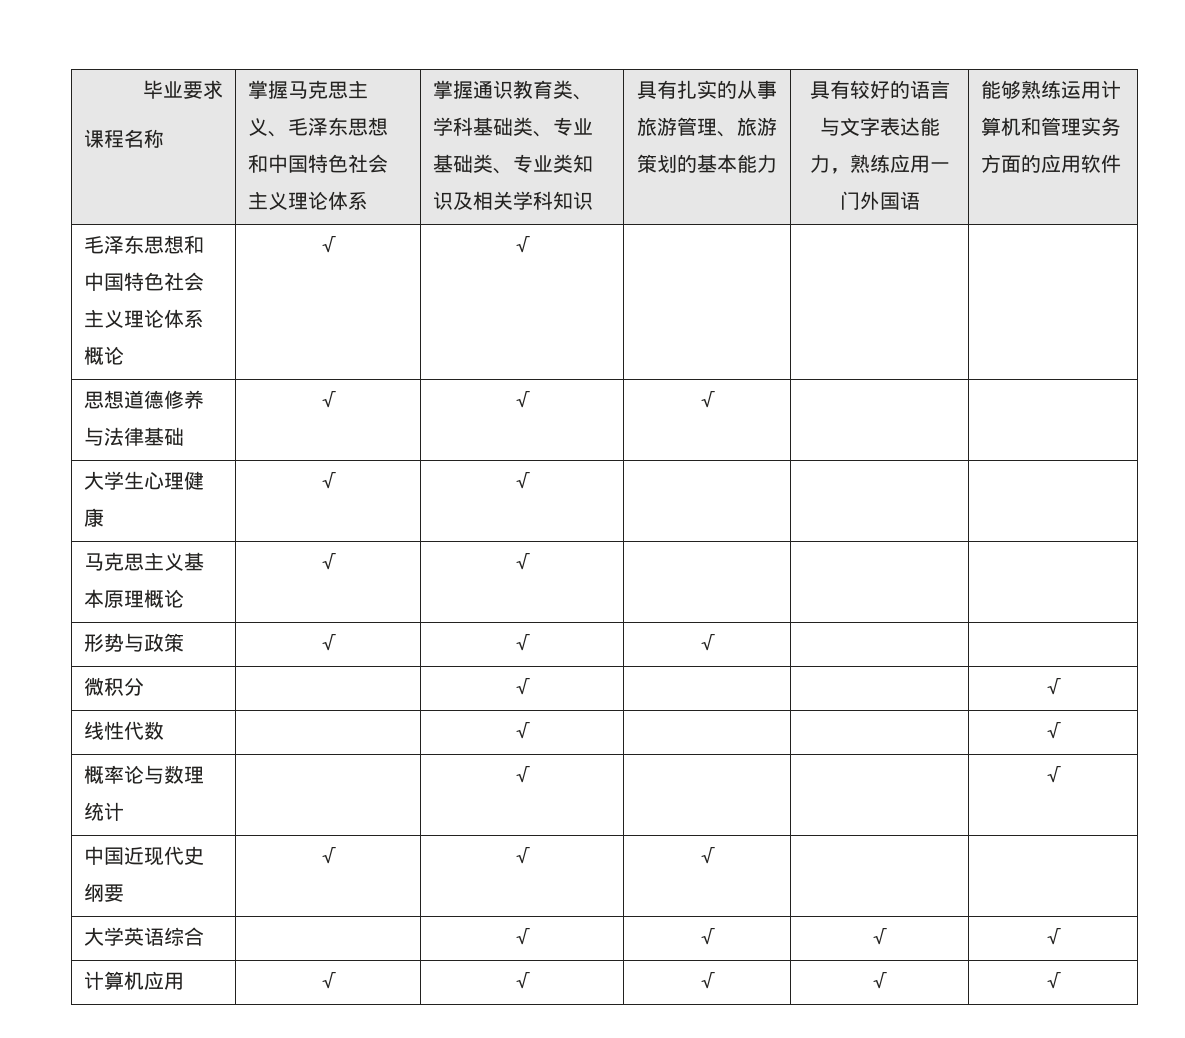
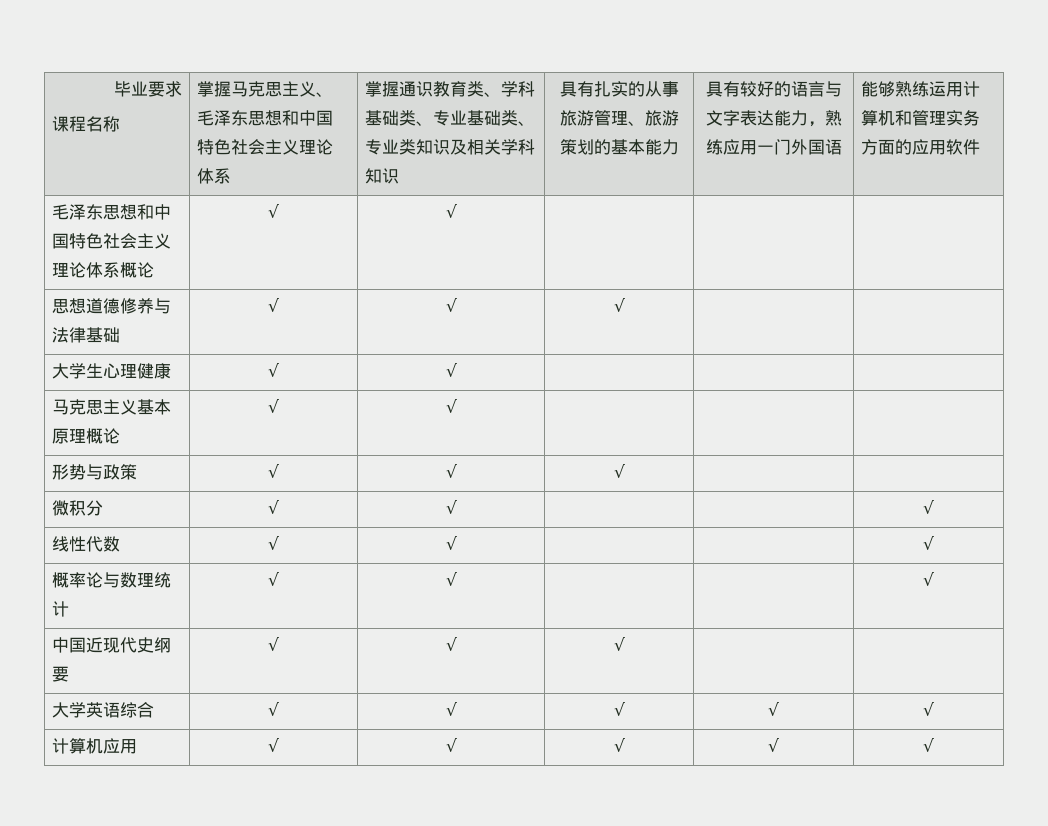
- 微积分 | | √ | | | √
+ 微积分 | √ | √ | | | √
- 线性代数 | | √ | | | √
+ 线性代数 | √ | √ | | | √
- 概率论与数理统计 | | √ | | | √
+ 概率论与数理统计 | √ | √ | | | √
- 大学英语综合 | | √ | √ | √ | √
+ 大学英语综合 | √ | √ | √ | √ | √

